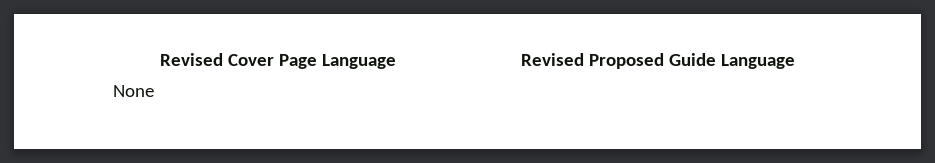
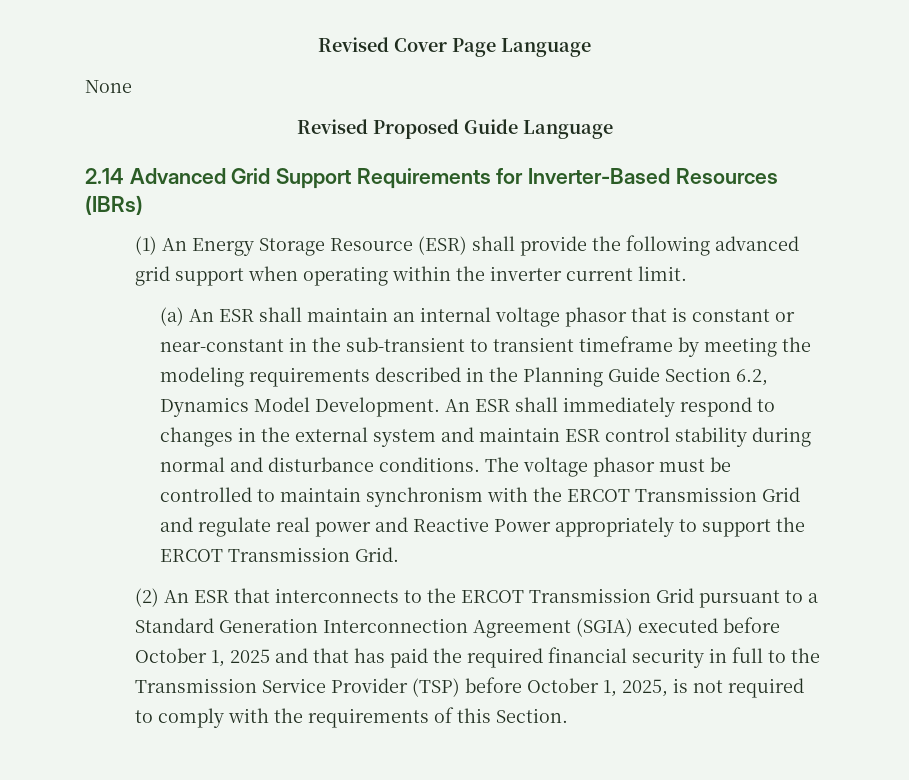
+ 2.14 Advanced Grid Support Requirements for Inverter-Based Resources (IBRs)
+ (1) An Energy Storage Resource (ESR) shall provide the following advanced grid support when operating within the inverter current limit.
+ (a) An ESR shall maintain an internal voltage phasor that is constant or near-constant in the sub-transient to transient timeframe by meeting the modeling requirements described in the Planning Guide Section 6.2, Dynamics Model Development. An ESR shall immediately respond to changes in the external system and maintain ESR control stability during normal and disturbance conditions. The voltage phasor must be controlled to maintain synchronism with the ERCOT Transmission Grid and regulate real power and Reactive Power appropriately to support the ERCOT Transmission Grid.
+ (2) An ESR that interconnects to the ERCOT Transmission Grid pursuant to a Standard Generation Interconnection Agreement (SGIA) executed before October 1, 2025 and that has paid the required financial security in full to the Transmission Service Provider (TSP) before October 1, 2025, is not required to comply with the requirements of this Section.

